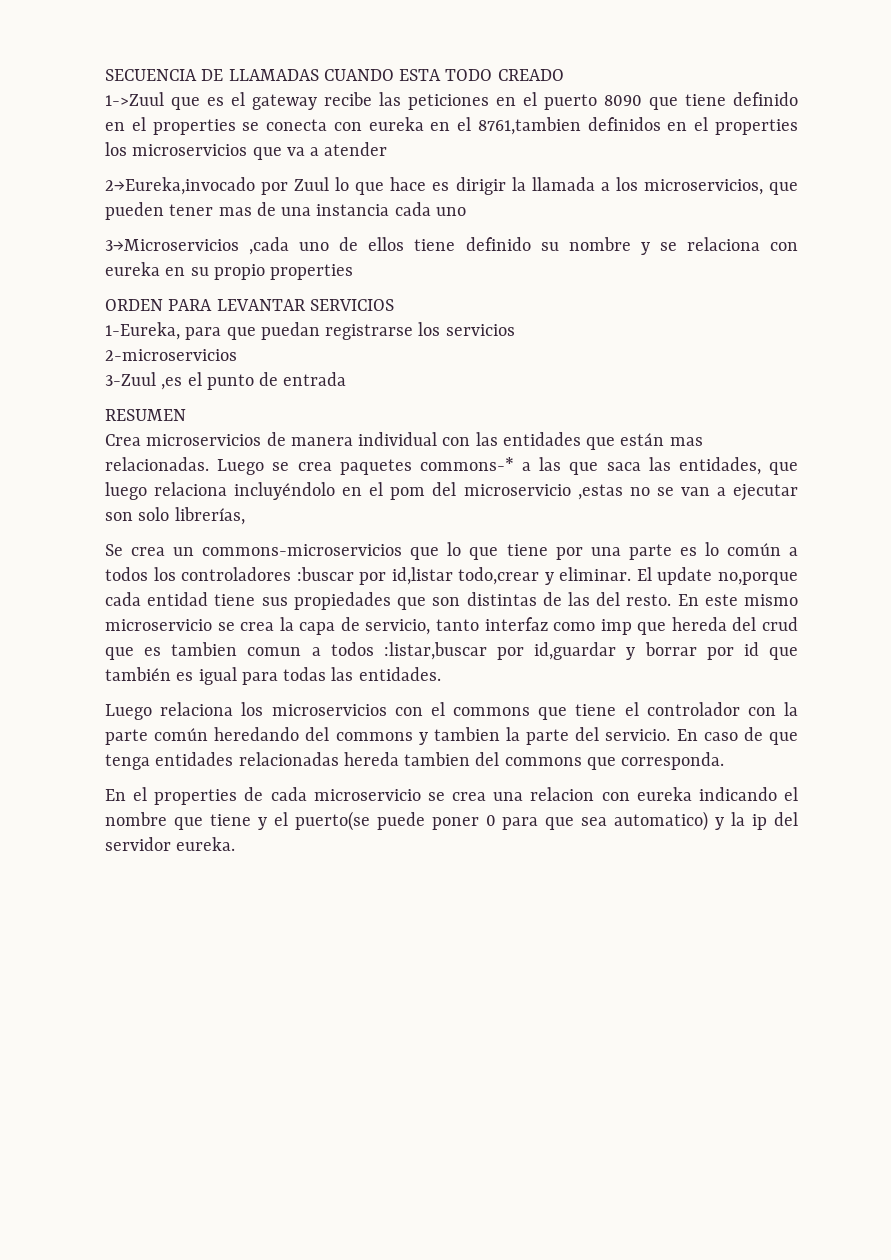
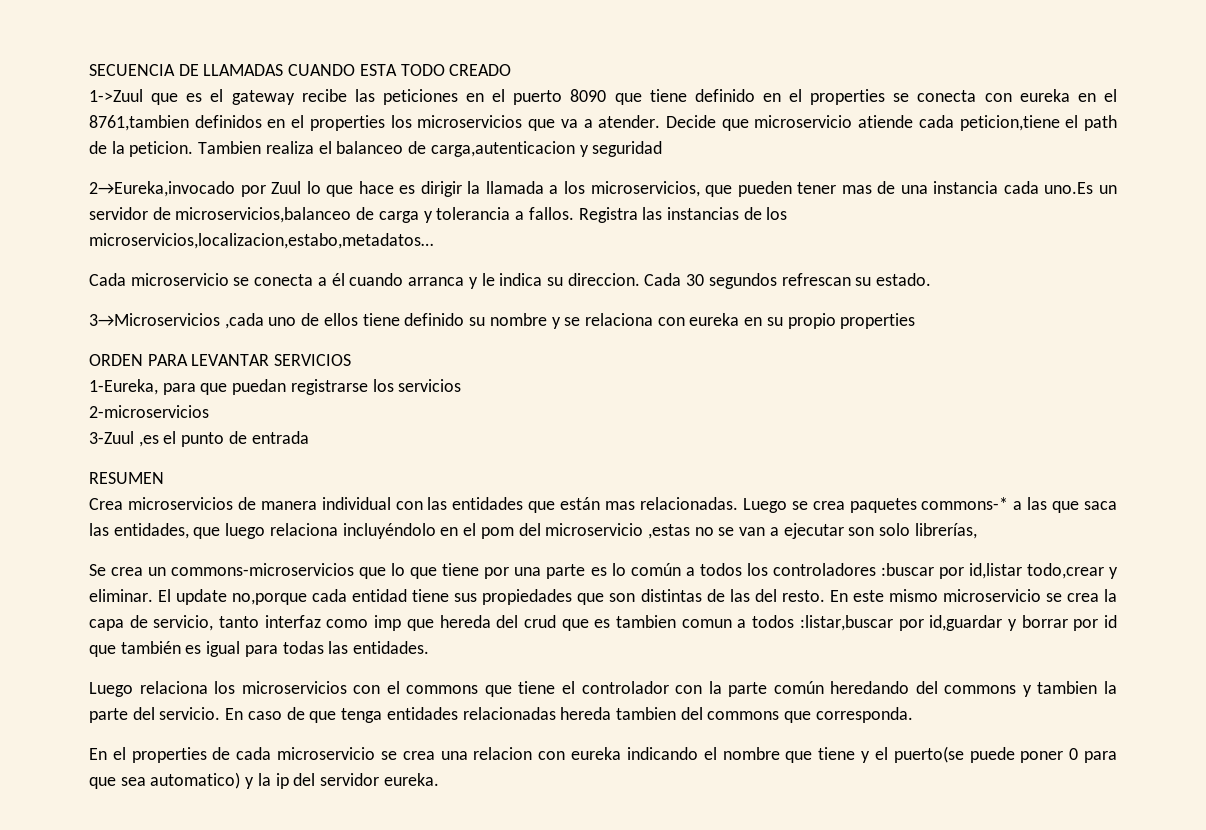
- 1->Zuul que es el gateway recibe las peticiones en el puerto 8090 que tiene definido en el properties se conecta con eureka en el 8761,tambien definidos en el properties los microservicios que va a atender
+ 1->Zuul que es el gateway recibe las peticiones en el puerto 8090 que tiene definido en el properties se conecta con eureka en el 8761,tambien definidos en el properties los microservicios que va a atender. Decide que microservicio atiende cada peticion,tiene el path de la peticion. Tambien realiza el balanceo de carga,autenticacion y seguridad
- 2→Eureka,invocado por Zuul lo que hace es dirigir la llamada a los microservicios, que pueden tener mas de una instancia cada uno
+ 2→Eureka,invocado por Zuul lo que hace es dirigir la llamada a los microservicios, que pueden tener mas de una instancia cada uno.Es un servidor de microservicios,balanceo de carga y tolerancia a fallos. Registra las instancias de los microservicios,localizacion,estabo,metadatos…
+ Cada microservicio se conecta a él cuando arranca y le indica su direccion. Cada 30 segundos refrescan su estado.

